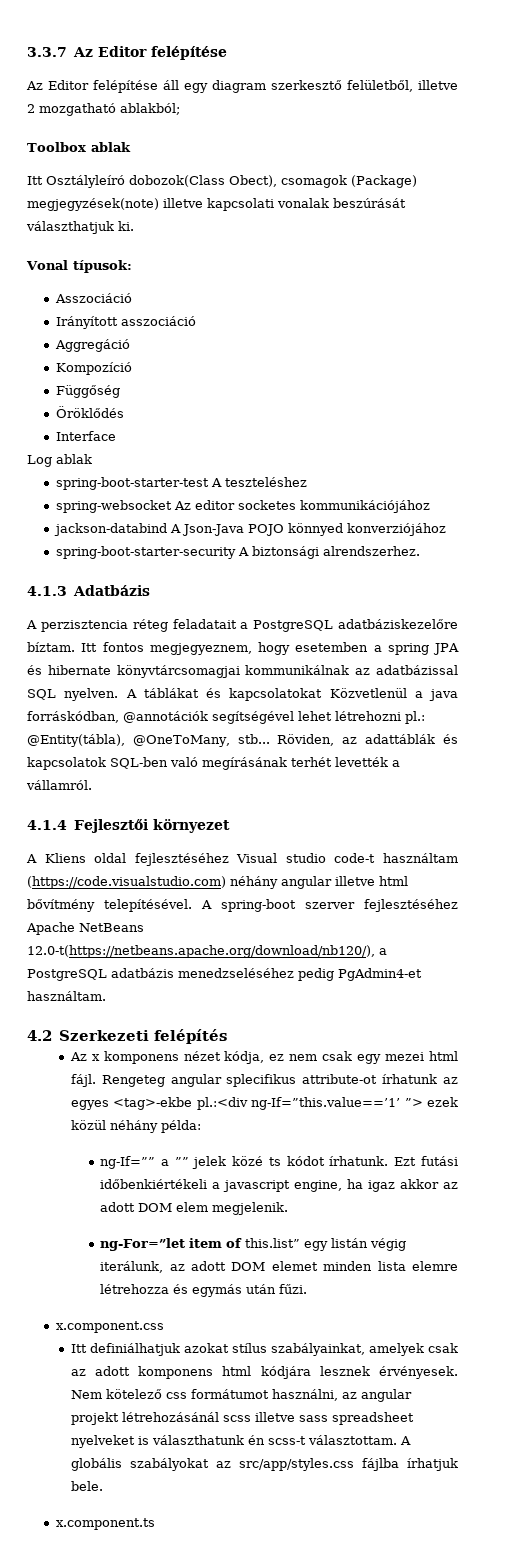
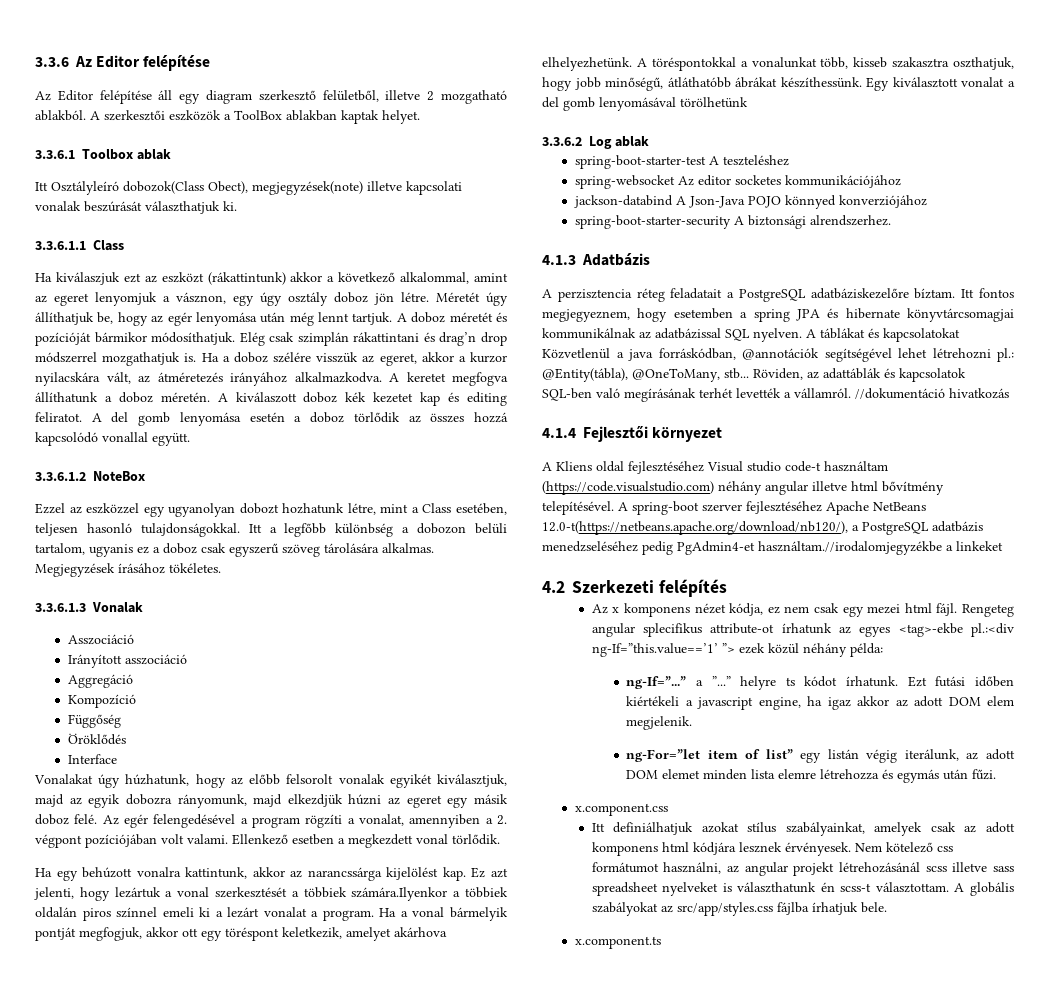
- 3.3.7 Az Editor felépítése
+ 3.3.6 Az Editor felépítése
- Az Editor felépítése áll egy diagram szerkesztő felületből, illetve 2 mozgatható ablakból;
- Toolbox ablak
+ Az Editor felépítése áll egy diagram szerkesztő felületből, illetve 2 mozgatható ablakból. A szerkesztői eszközök a ToolBox ablakban kaptak helyet.
+ 3.3.6.1 Toolbox ablak
- Itt Osztályleíró dobozok(Class Obect), csomagok (Package) megjegyzések(note) illetve kapcsolati vonalak beszúrását választhatjuk ki.
+ Itt Osztályleíró dobozok(Class Obect), megjegyzések(note) illetve kapcsolati vonalak beszúrását választhatjuk ki.
- Vonal típusok:
+ 3.3.6.1.1 Class
+ Ha kiválaszjuk ezt az eszközt (rákattintunk) akkor a következő alkalommal, amint az egeret lenyomjuk a vásznon, egy úgy osztály doboz jön létre. Méretét úgy állíthatjuk be, hogy az egér lenyomása után még lennt tartjuk. A doboz méretét és pozícióját bármikor módosíthatjuk. Elég csak szimplán rákattintani és drag’n drop módszerrel mozgathatjuk is. Ha a doboz szélére visszük az egeret, akkor a kurzor nyilacskára vált, az átméretezés irányához alkalmazkodva. A keretet megfogva állíthatunk a doboz méretén. A kiválaszott doboz kék kezetet kap és editing feliratot. A del gomb lenyomása esetén a doboz törlődik az összes hozzá kapcsolódó vonallal együtt.
+ 3.3.6.1.2 NoteBox
+ Ezzel az eszközzel egy ugyanolyan dobozt hozhatunk létre, mint a Class esetében, teljesen hasonló tulajdonságokkal. Itt a legfőbb különbség a dobozon belüli tartalom, ugyanis ez a doboz csak egyszerű szöveg tárolására alkalmas. Megjegyzések írásához tökéletes.
+ 3.3.6.1.3 Vonalak
- Log ablak
+ Vonalakat úgy húzhatunk, hogy az előbb felsorolt vonalak egyikét kiválasztjuk, majd az egyik dobozra rányomunk, majd elkezdjük húzni az egeret egy másik doboz felé. Az egér felengedésével a program rögzíti a vonalat, amennyiben a 2. végpont pozíciójában volt valami. Ellenkező esetben a megkezdett vonal törlődik.
+ Ha egy behúzott vonalra kattintunk, akkor az narancssárga kijelölést kap. Ez azt jelenti, hogy lezártuk a vonal szerkesztését a többiek számára.Ilyenkor a többiek oldalán piros színnel emeli ki a lezárt vonalat a program. Ha a vonal bármelyik pontját megfogjuk, akkor ott egy töréspont keletkezik, amelyet akárhova elhelyezhetünk. A töréspontokkal a vonalunkat több, kisseb szakasztra oszthatjuk, hogy jobb minőségű, átláthatóbb ábrákat készíthessünk. Egy kiválasztott vonalat a del gomb lenyomásával törölhetünk
+ 3.3.6.2 Log ablak
+ //dokumentáció hivatkozás
- A spring-boot szerver fejlesztéséhez Apache NetBeans 12.0-t(https://netbeans.apache.org/download/nb120/), a PostgreSQL adatbázis menedzseléséhez pedig PgAdmin4-et használtam.
+ A spring-boot szerver fejlesztéséhez Apache NetBeans 12.0-t(https://netbeans.apache.org/download/nb120/), a PostgreSQL adatbázis menedzseléséhez pedig PgAdmin4-et használtam.//irodalomjegyzékbe a linkeket
- ng-If=”” a ”” jelek közé ts kódot írhatunk.
+ ng-If=”...” a ”...” helyre ts kódot írhatunk.
- Ezt futási időbenkiértékeli a javascript engine, ha igaz akkor az adott DOM elem megjelenik.
+ Ezt futási időben kiértékeli a javascript engine, ha igaz akkor az adott DOM elem megjelenik.
- ng-For=”let item of this.list” egy listán végig iterálunk, az adott DOM elemet minden lista elemre létrehozza és egymás után fűzi.
+ ng-For=”let item of list” egy listán végig iterálunk, az adott DOM elemet minden lista elemre létrehozza és egymás után fűzi.

